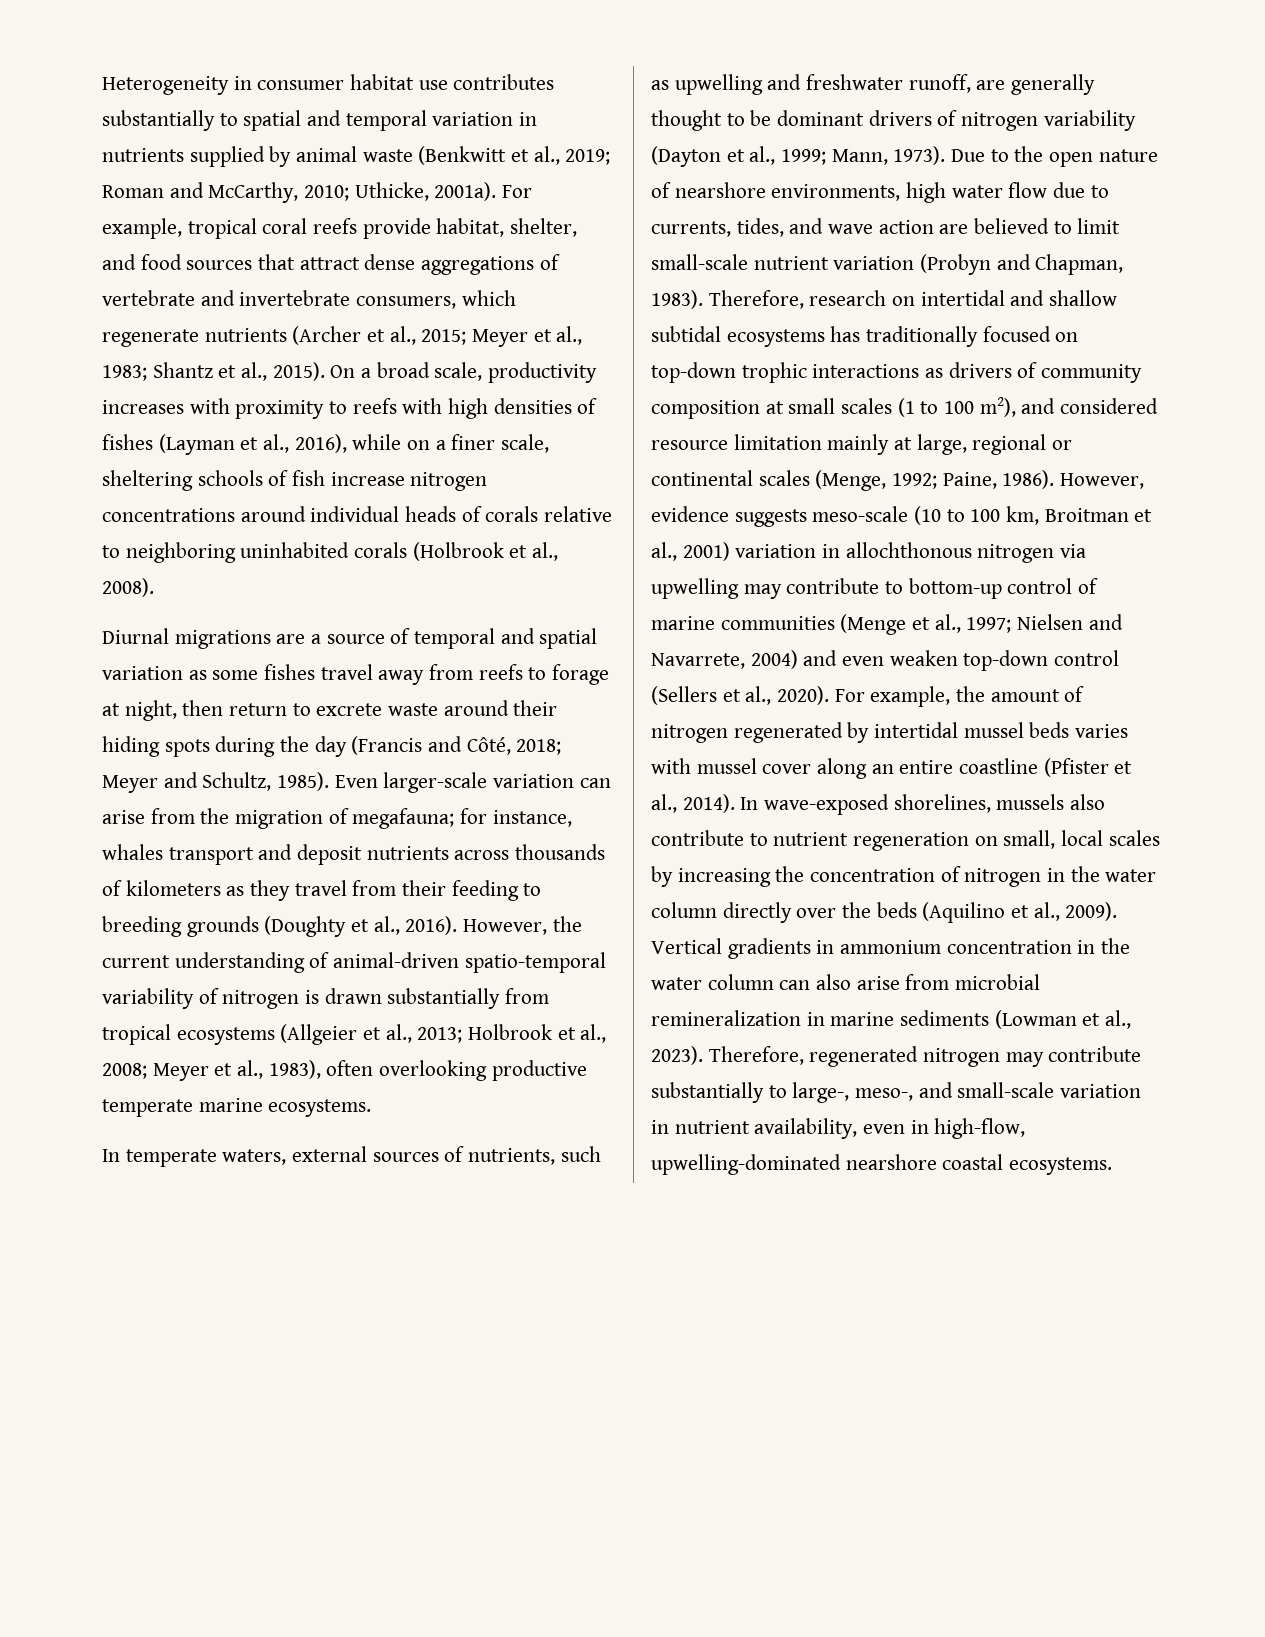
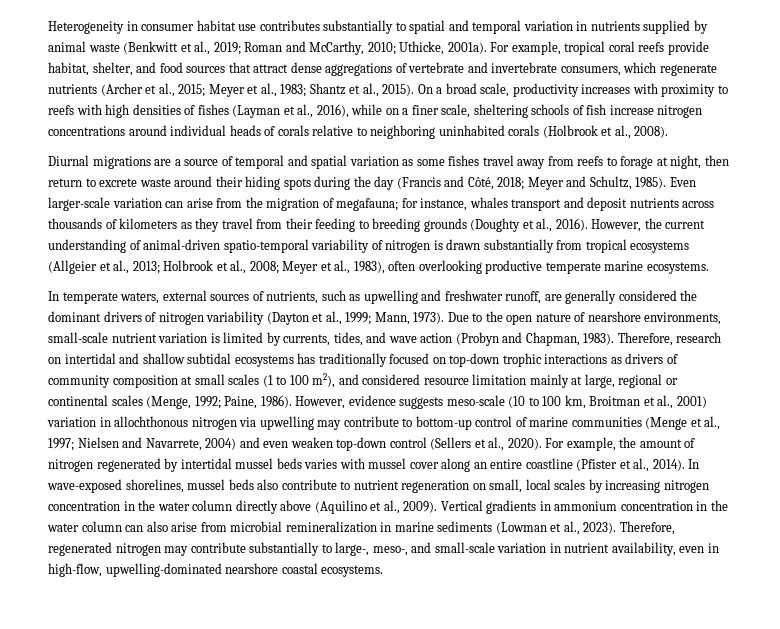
- In temperate waters, external sources of nutrients, such as upwelling and freshwater runoff, are generally thought to be dominant drivers of nitrogen variability (Dayton et al., 1999; Mann, 1973).
+ In temperate waters, external sources of nutrients, such as upwelling and freshwater runoff, are generally considered the dominant drivers of nitrogen variability (Dayton et al., 1999; Mann, 1973).
- Due to the open nature of nearshore environments, high water flow due to currents, tides, and wave action are believed to limit small-scale nutrient variation (Probyn and Chapman, 1983).
+ Due to the open nature of nearshore environments, small-scale nutrient variation is limited by currents, tides, and wave action (Probyn and Chapman, 1983).
- In wave-exposed shorelines, mussels also contribute to nutrient regeneration on small, local scales by increasing the concentration of nitrogen in the water column directly over the beds (Aquilino et al., 2009).
+ In wave-exposed shorelines, mussel beds also contribute to nutrient regeneration on small, local scales by increasing nitrogen concentration in the water column directly above (Aquilino et al., 2009).

